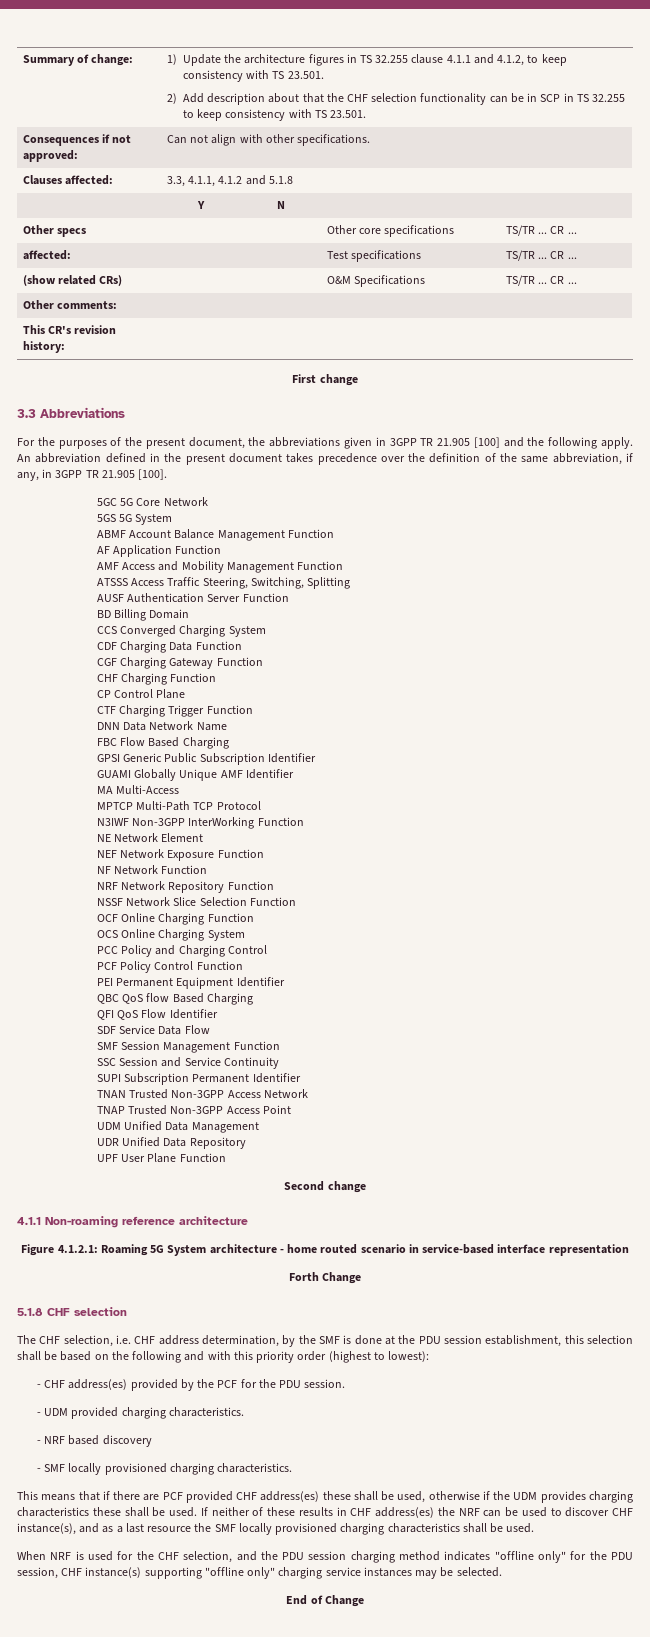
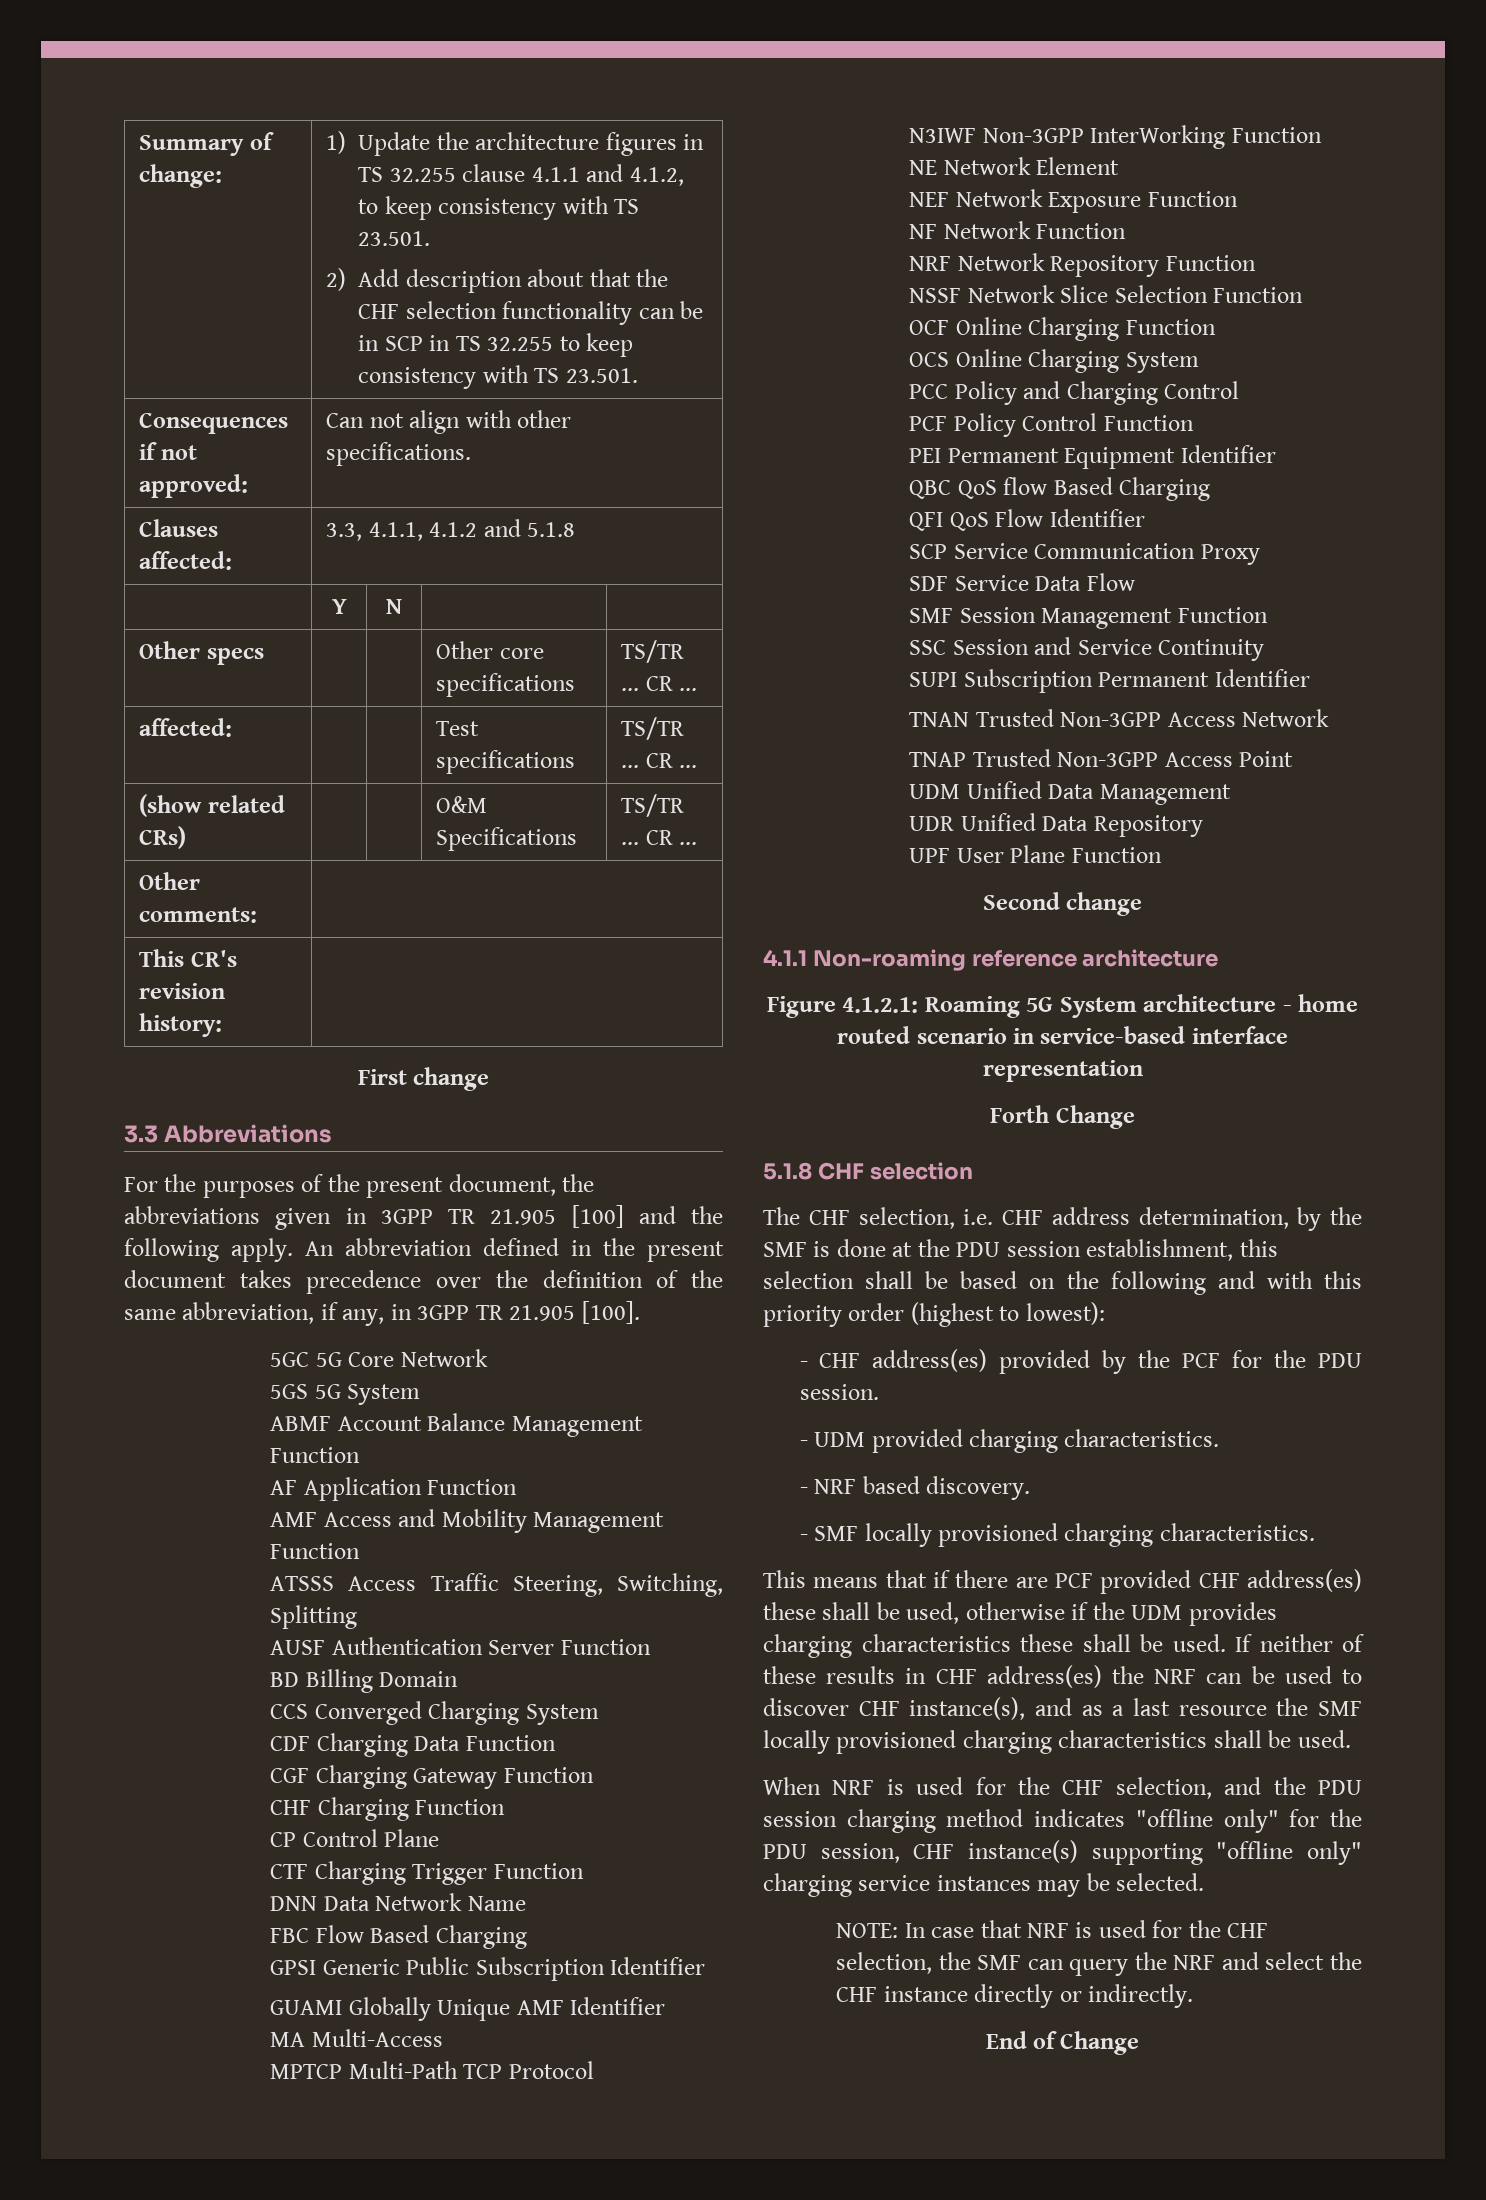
+ SCP Service Communication Proxy
- - NRF based discovery
+ - NRF based discovery.
+ NOTE: In case that NRF is used for the CHF selection, the SMF can query the NRF and select the CHF instance directly or indirectly.

